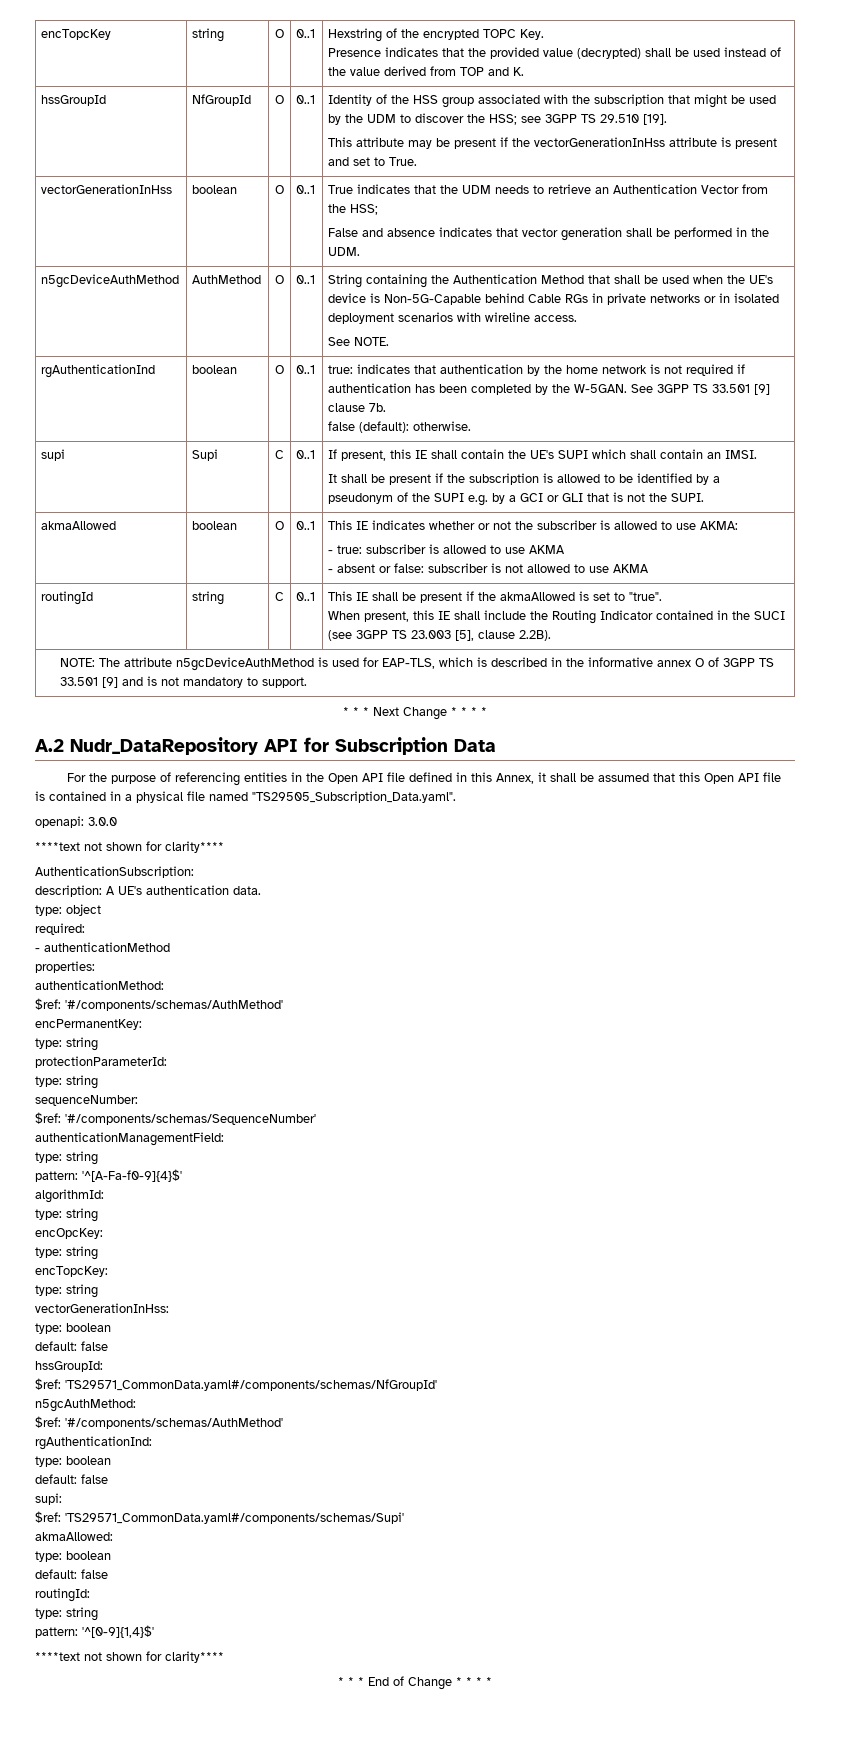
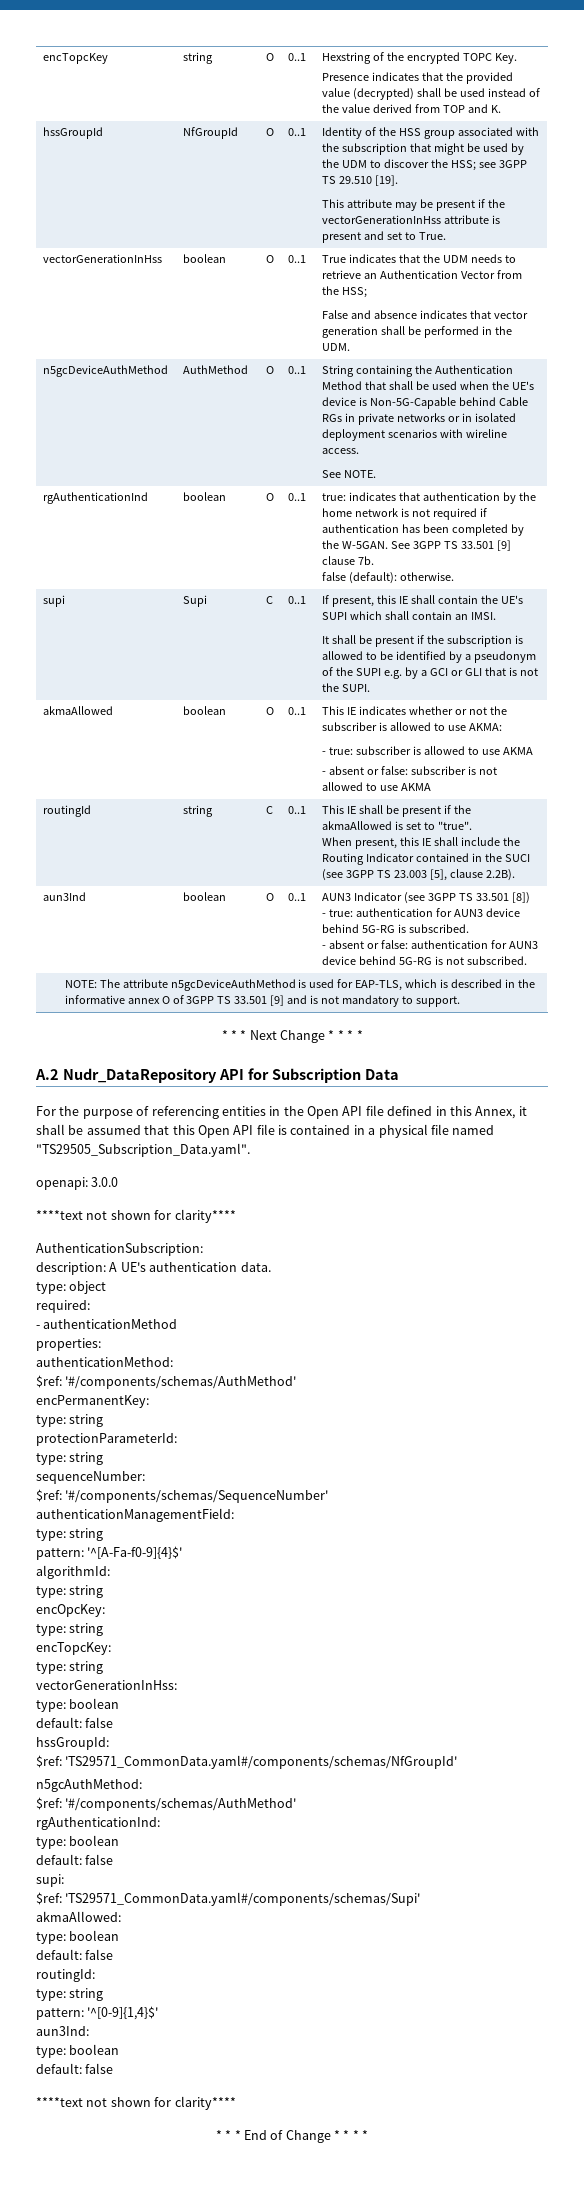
+ aun3Ind | boolean | O | 0..1 | AUN3 Indicator (see 3GPP TS 33.501 [8])
+ - true: authentication for AUN3 device behind 5G-RG is subscribed.
+ - absent or false: authentication for AUN3 device behind 5G-RG is not subscribed.
+ aun3Ind:
+ type: boolean
+ default: false

